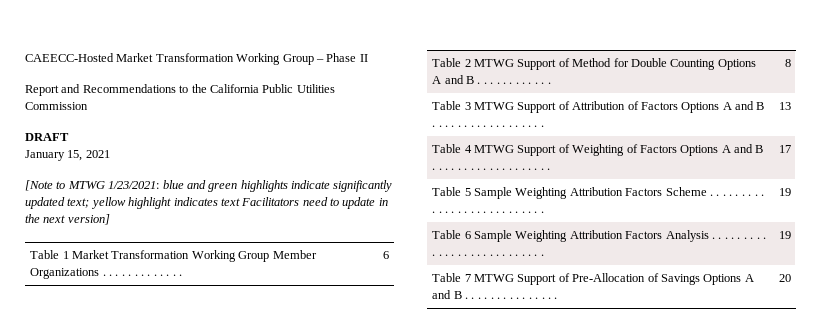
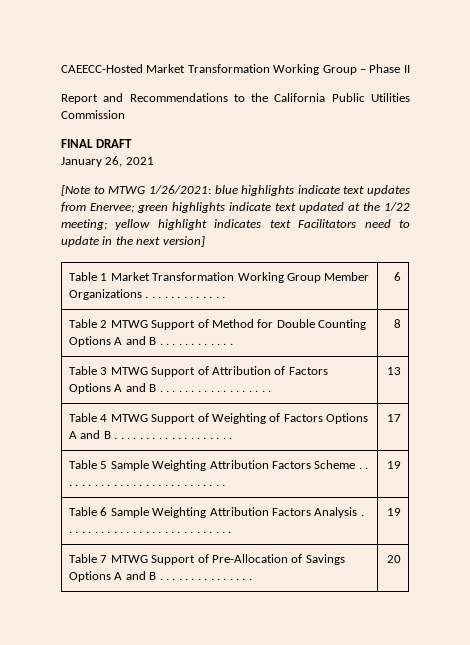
- DRAFT
+ FINAL DRAFT
- January 15, 2021
+ January 26, 2021
- [Note to MTWG 1/23/2021: blue and green highlights indicate significantly updated text; yellow highlight indicates text Facilitators need to update in the next version]
+ [Note to MTWG 1/26/2021: blue highlights indicate text updates from Enervee; green highlights indicate text updated at the 1/22 meeting; yellow highlight indicates text Facilitators need to update in the next version]

